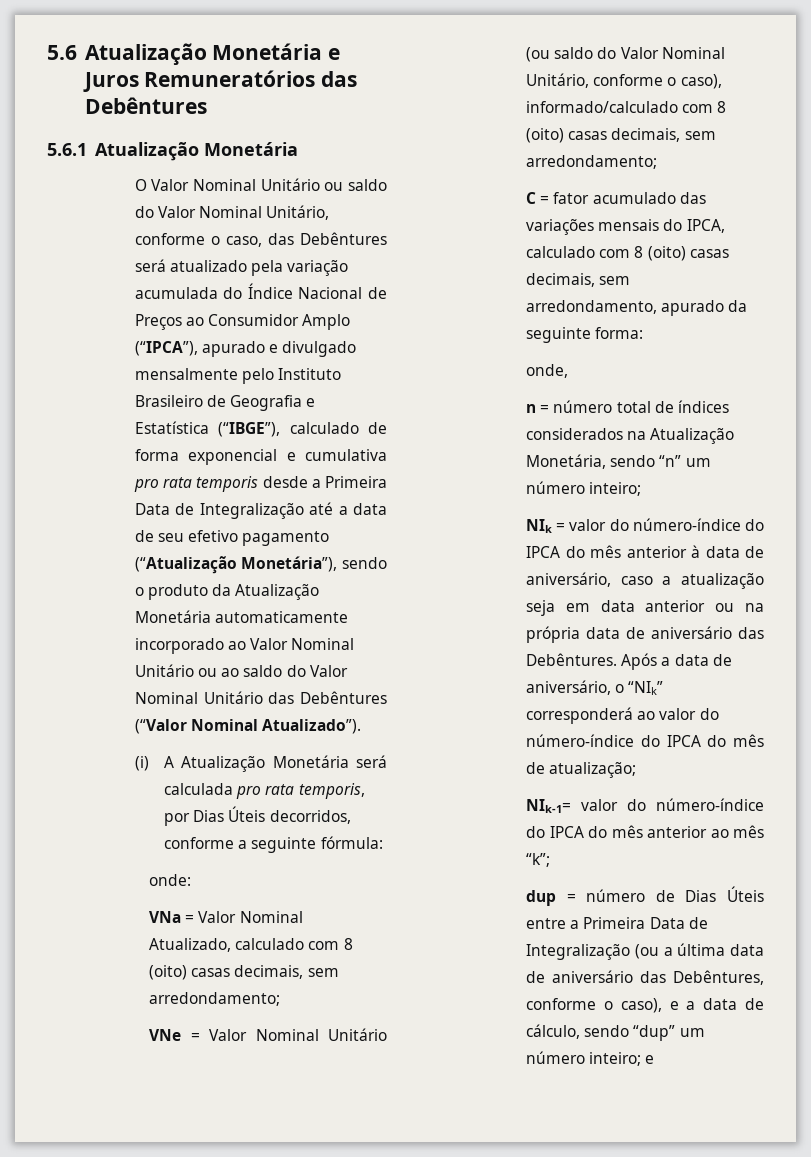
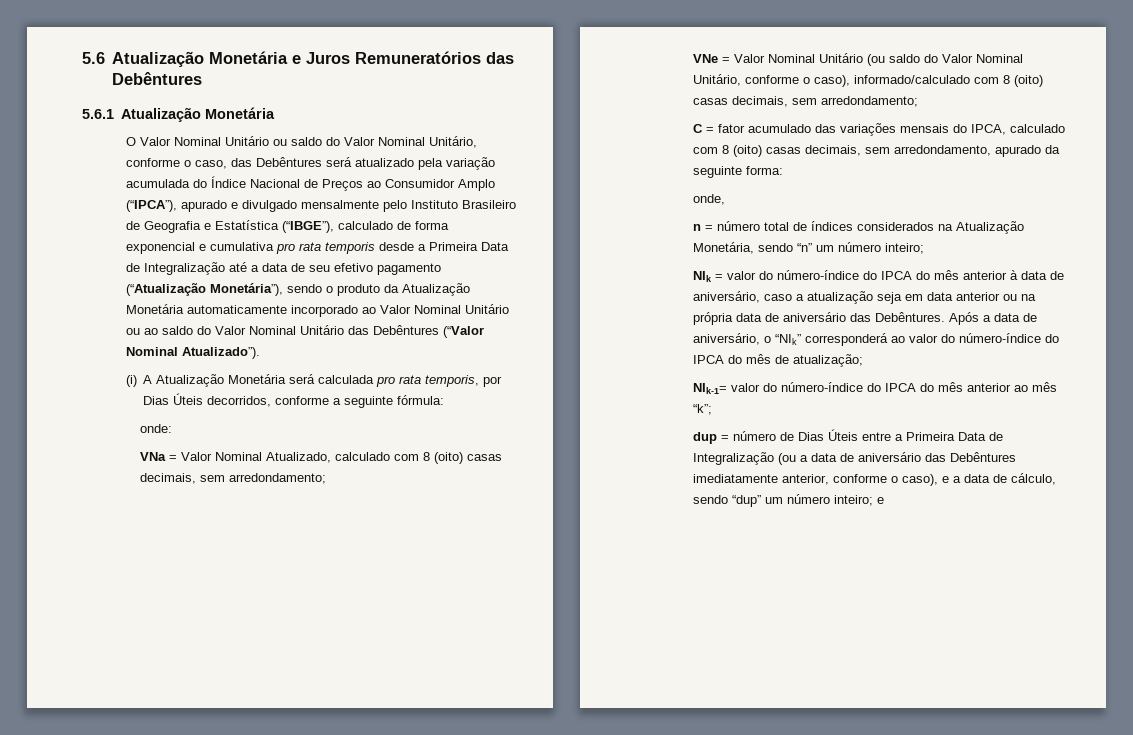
- dup = número de Dias Úteis entre a Primeira Data de Integralização (ou a última data de aniversário das Debêntures, conforme o caso), e a data de cálculo, sendo “dup” um número inteiro; e
+ dup = número de Dias Úteis entre a Primeira Data de Integralização (ou a data de aniversário das Debêntures imediatamente anterior, conforme o caso), e a data de cálculo, sendo “dup” um número inteiro; e

